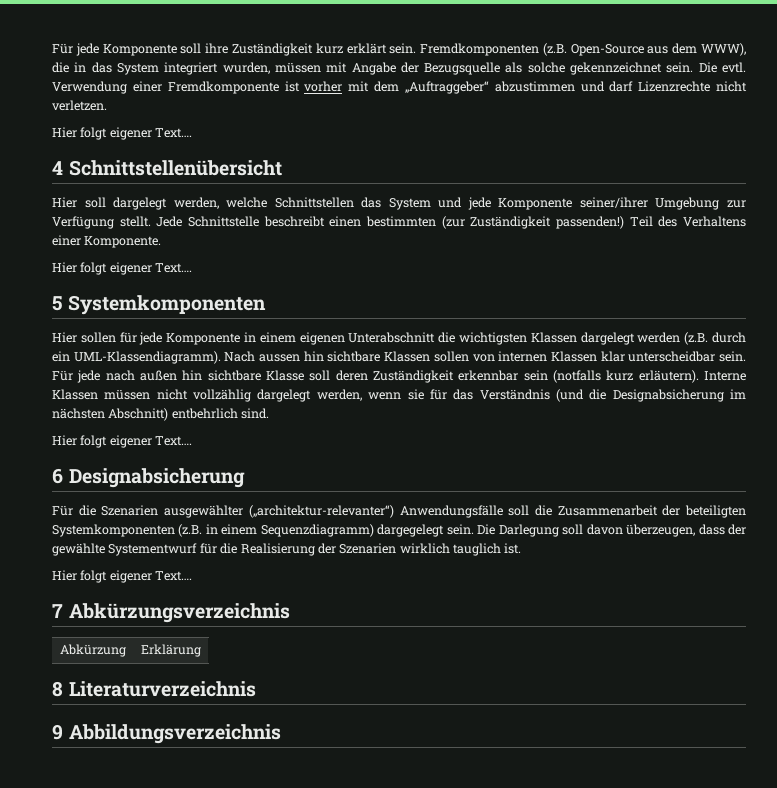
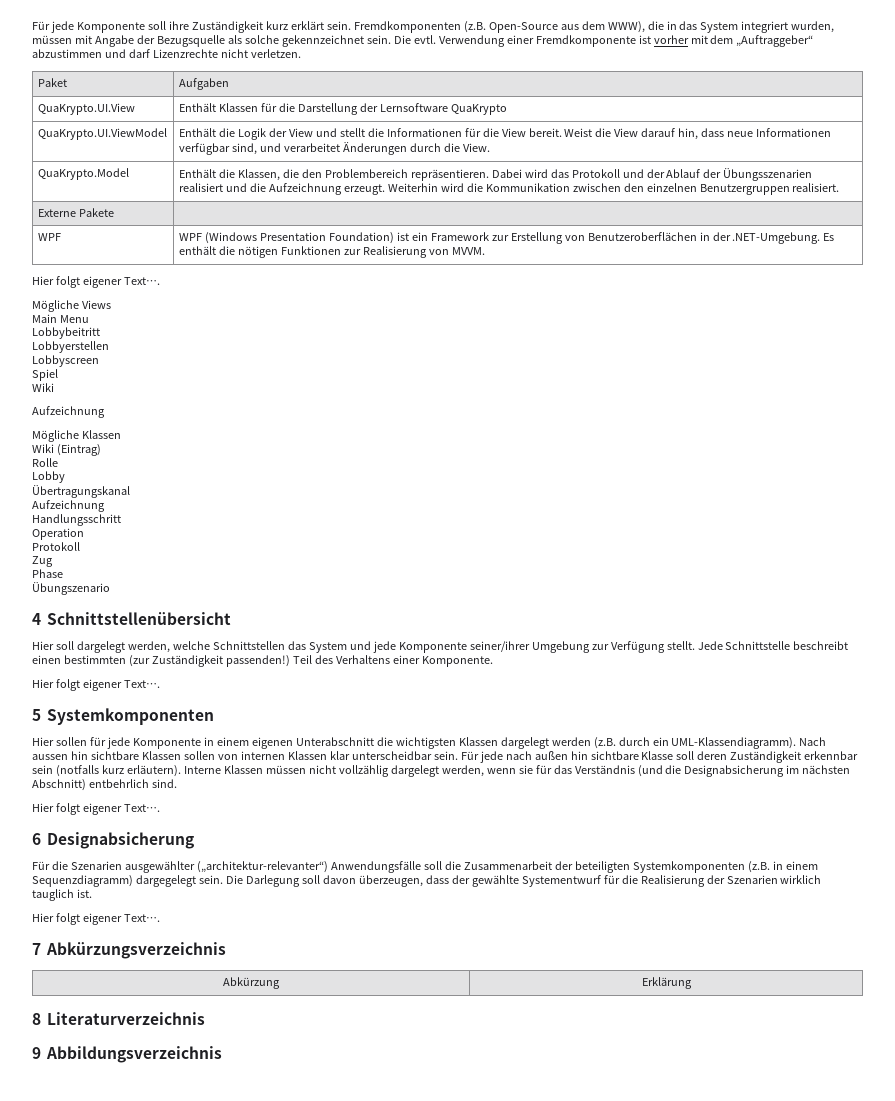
  Verwendung einer Fremdkomponente ist vorher mit dem „Auftraggeber“ abzustimmen und darf Lizenzrechte nicht verletzen.
+ Paket | Aufgaben
+ QuaKrypto.UI.View | Enthält Klassen für die Darstellung der Lernsoftware QuaKrypto
+ QuaKrypto.UI.ViewModel | Enthält die Logik der View und stellt die Informationen für die View bereit. Weist die View darauf hin, dass neue Informationen verfügbar sind, und verarbeitet Änderungen durch die View.
+ QuaKrypto.Model | Enthält die Klassen, die den Problembereich repräsentieren. Dabei wird das Protokoll und der Ablauf der Übungsszenarien realisiert und die Aufzeichnung erzeugt. Weiterhin wird die Kommunikation zwischen den einzelnen Benutzergruppen realisiert.
+ Externe Pakete |
+ WPF | WPF (Windows Presentation Foundation) ist ein Framework zur Erstellung von Benutzeroberflächen in der .NET-Umgebung. Es enthält die nötigen Funktionen zur Realisierung von MVVM.
  Hier folgt eigener Text….
+ Mögliche Views
+ Main Menu
+ Lobbybeitritt
+ Lobbyerstellen
+ Lobbyscreen
+ Spiel
+ Wiki
+ Aufzeichnung
+ Mögliche Klassen
+ Wiki (Eintrag)
+ Rolle
+ Lobby
+ Übertragungskanal
+ Aufzeichnung
+ Handlungsschritt
+ Operation
+ Protokoll
+ Zug
+ Phase
+ Übungszenario

